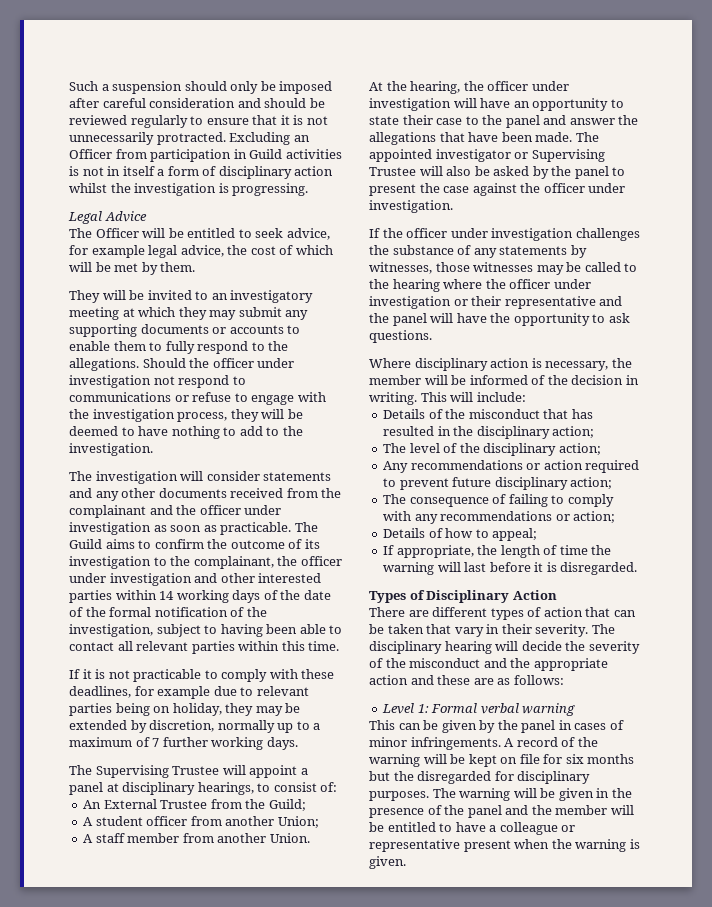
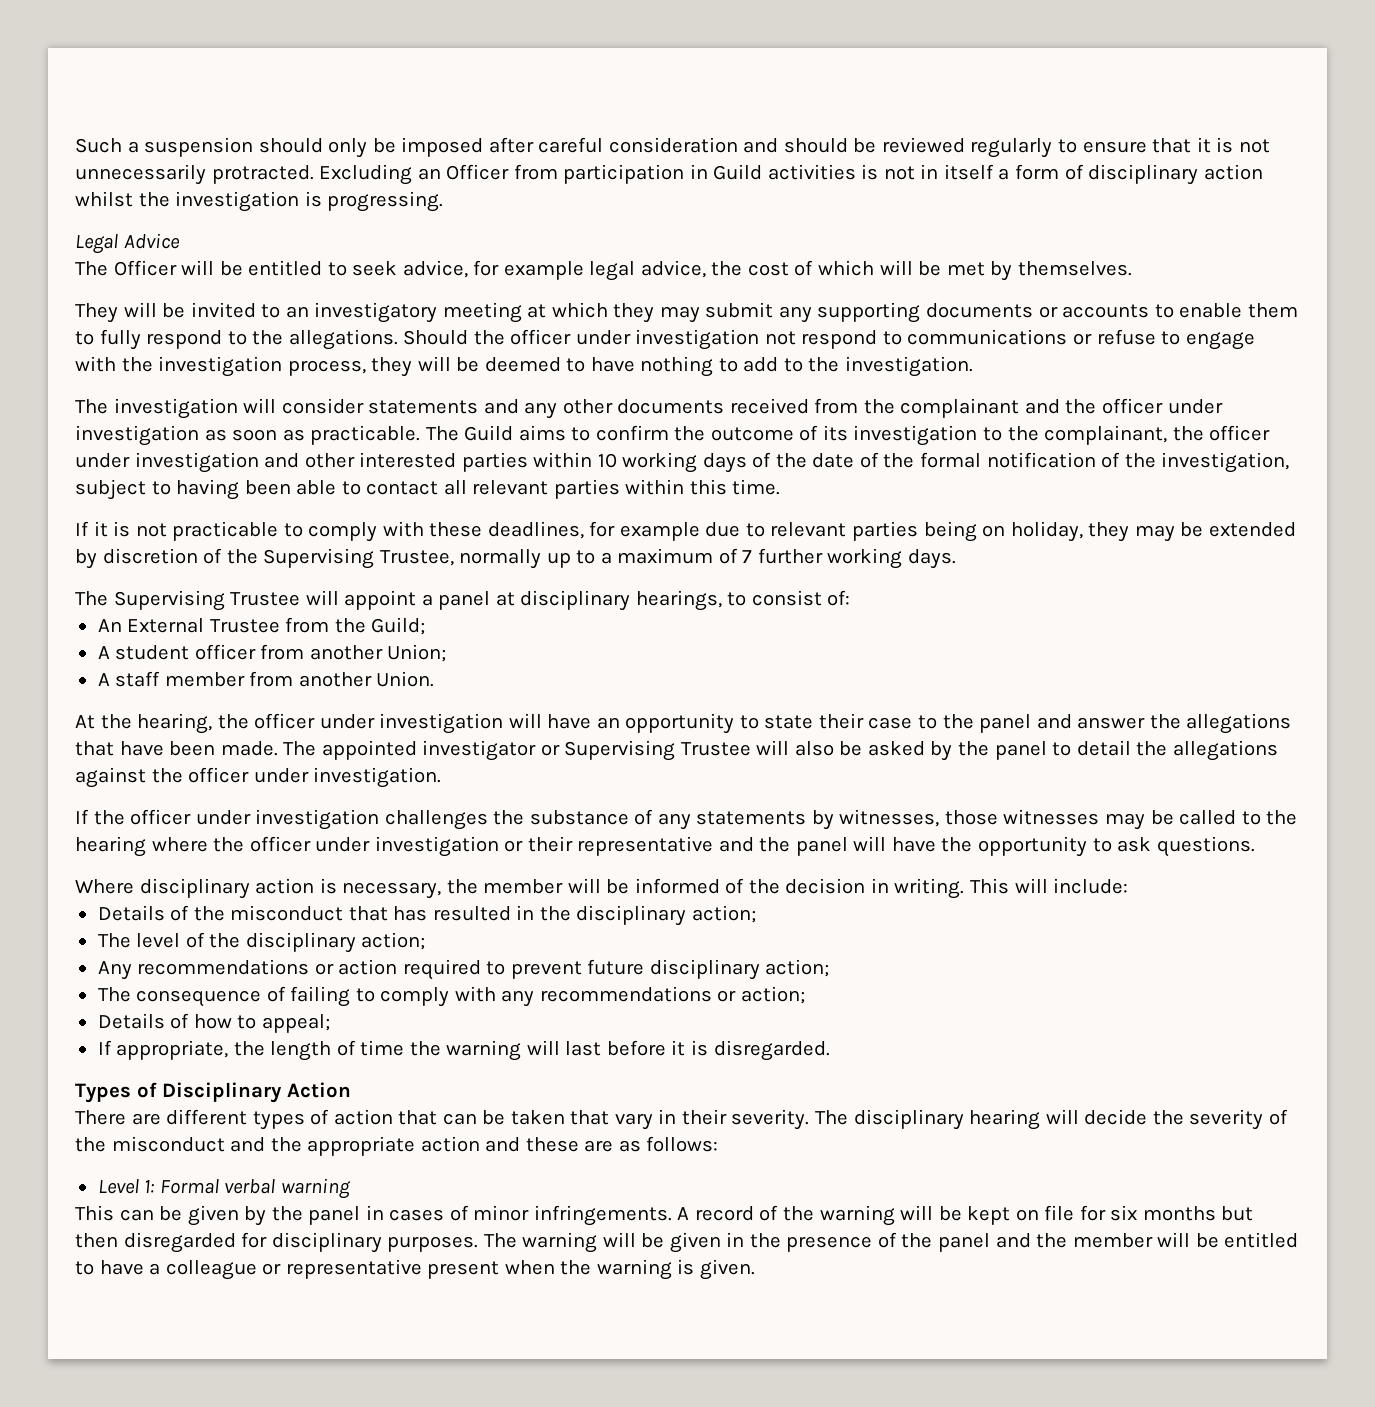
- The Officer will be entitled to seek advice, for example legal advice, the cost of which will be met by them.
+ The Officer will be entitled to seek advice, for example legal advice, the cost of which will be met by themselves.
- The Guild aims to confirm the outcome of its investigation to the complainant, the officer under investigation and other interested parties within 14 working days of the date of the formal notification of the investigation, subject to having been able to contact all relevant parties within this time.
+ The Guild aims to confirm the outcome of its investigation to the complainant, the officer under investigation and other interested parties within 10 working days of the date of the formal notification of the investigation, subject to having been able to contact all relevant parties within this time.
- If it is not practicable to comply with these deadlines, for example due to relevant parties being on holiday, they may be extended by discretion, normally up to a maximum of 7 further working days.
+ If it is not practicable to comply with these deadlines, for example due to relevant parties being on holiday, they may be extended by discretion of the Supervising Trustee, normally up to a maximum of 7 further working days.
- The appointed investigator or Supervising Trustee will also be asked by the panel to present the case against the officer under investigation.
+ The appointed investigator or Supervising Trustee will also be asked by the panel to detail the allegations against the officer under investigation.
- A record of the warning will be kept on file for six months but the disregarded for disciplinary purposes.
+ A record of the warning will be kept on file for six months but then disregarded for disciplinary purposes.

